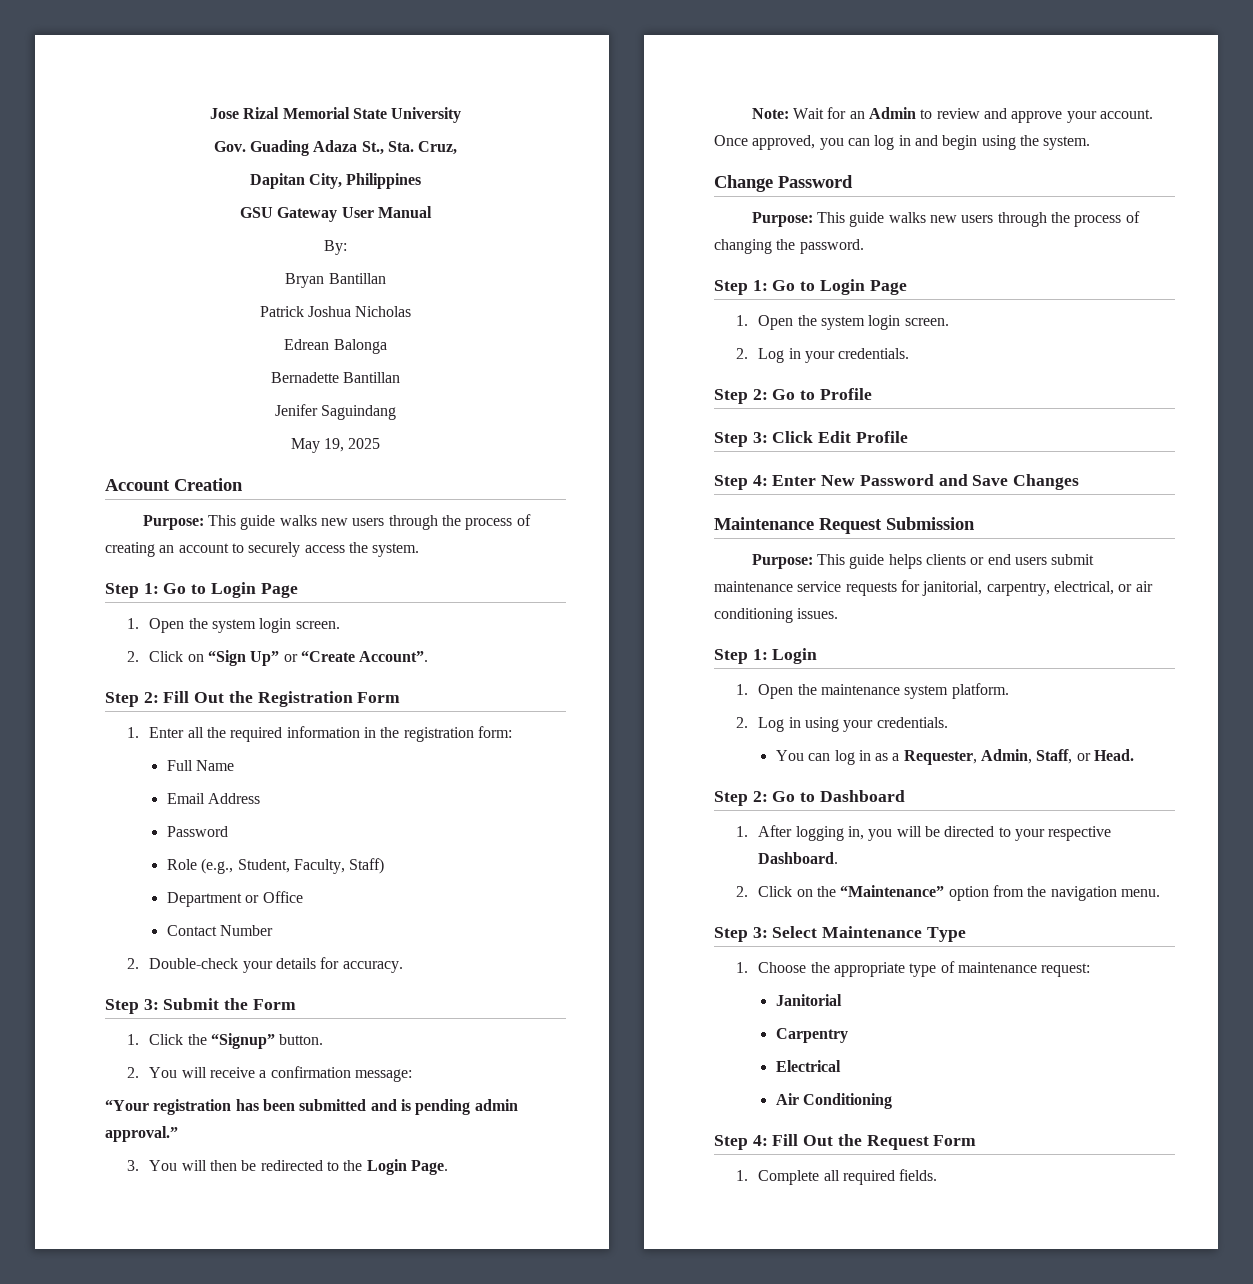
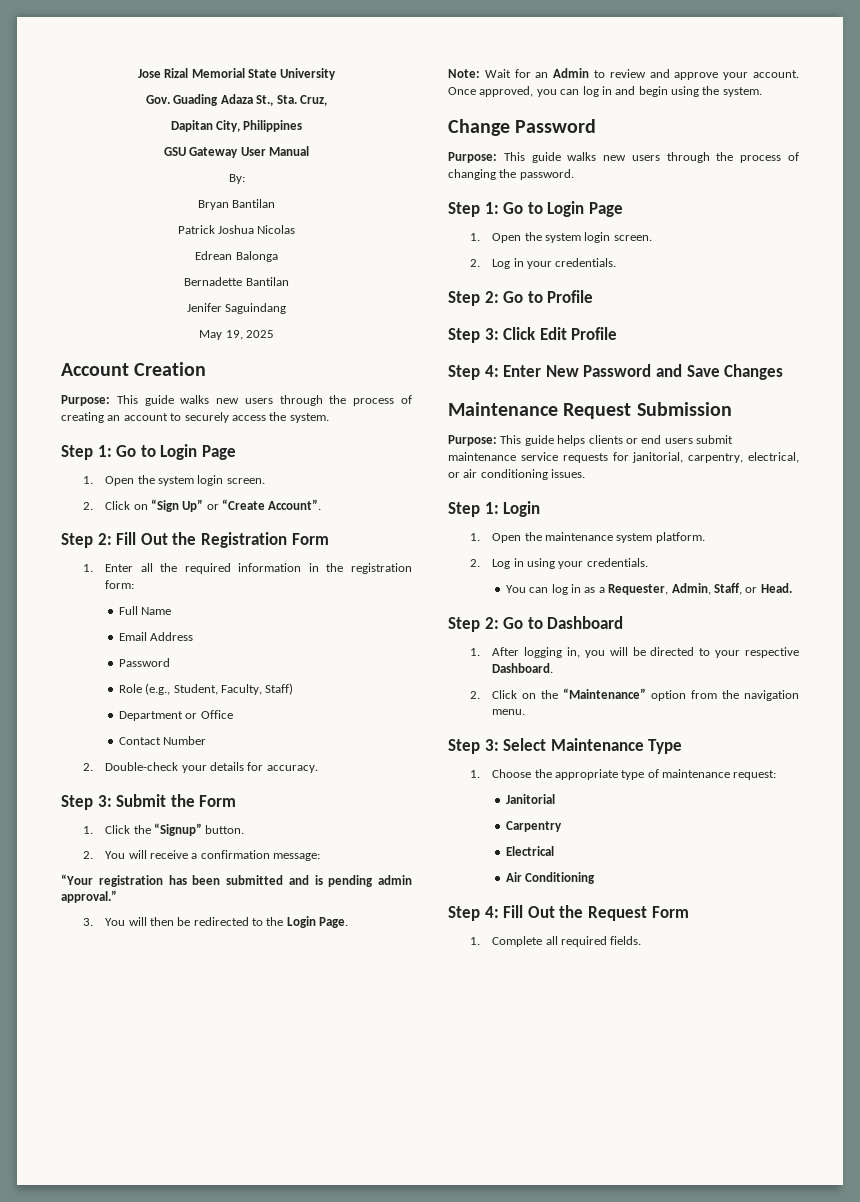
- Bryan Bantillan
+ Bryan Bantilan
- Patrick Joshua Nicholas
+ Patrick Joshua Nicolas
- Bernadette Bantillan
+ Bernadette Bantilan

